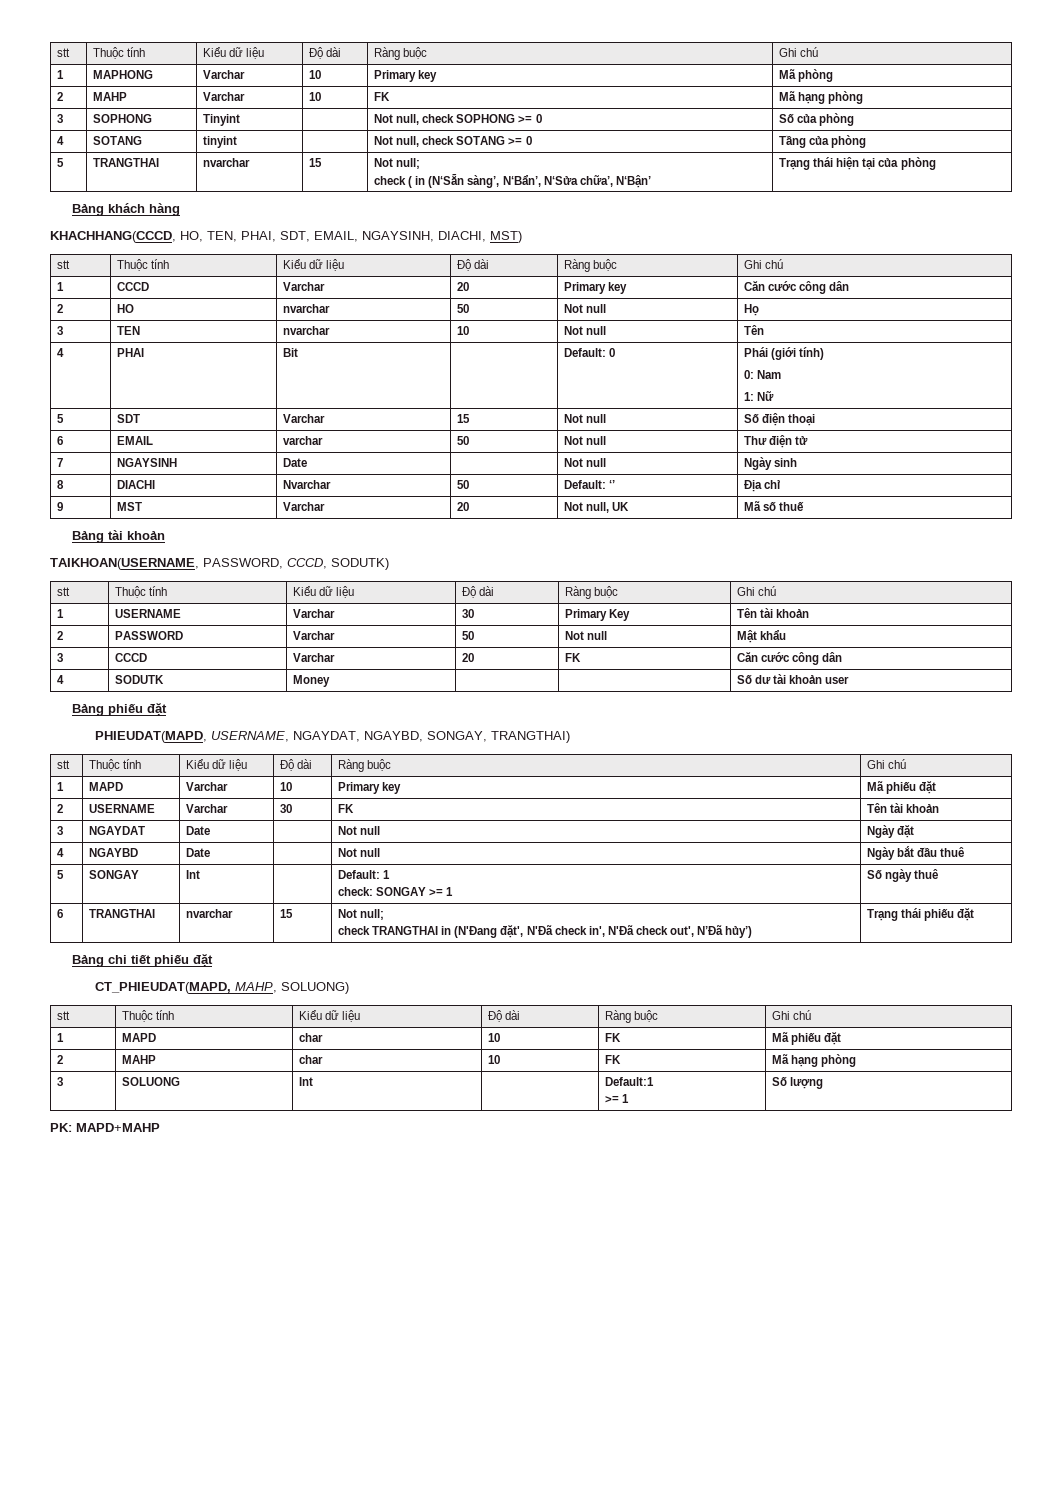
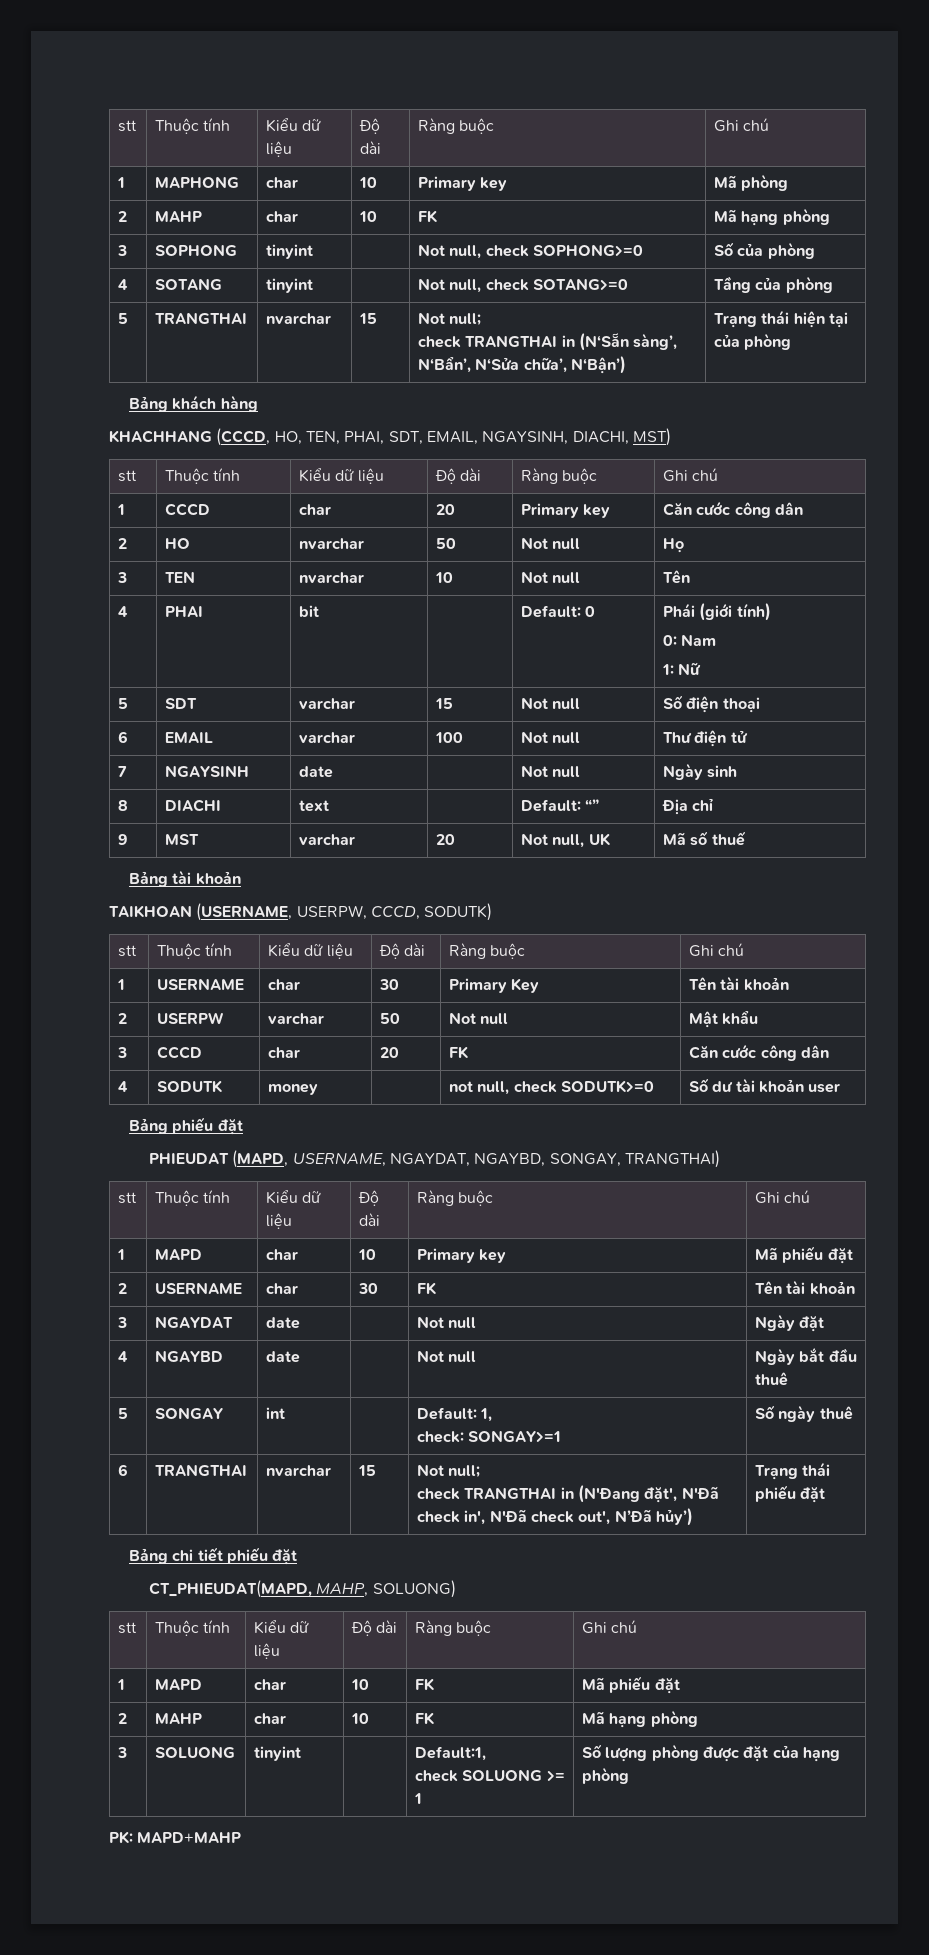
- 1 | MAPHONG | Varchar | 10 | Primary key | Mã phòng
- 2 | MAHP | Varchar | 10 | FK | Mã hạng phòng
+ 1 | MAPHONG | char | 10 | Primary key | Mã phòng
+ 2 | MAHP | char | 10 | FK | Mã hạng phòng
- 3 | SOPHONG | Tinyint | | Not null, check SOPHONG >= 0 | Số của phòng
+ 3 | SOPHONG | tinyint | | Not null, check SOPHONG>=0 | Số của phòng
- 4 | SOTANG | tinyint | | Not null, check SOTANG >= 0 | Tầng của phòng
+ 4 | SOTANG | tinyint | | Not null, check SOTANG>=0 | Tầng của phòng
  5 | TRANGTHAI | nvarchar | 15 | Not null;
- check ( in (N‘Sẵn sàng’, N‘Bẩn’, N‘Sửa chữa’, N‘Bận’ | Trạng thái hiện tại của phòng
+ check TRANGTHAI in (N‘Sẵn sàng’, N‘Bẩn’, N‘Sửa chữa’, N‘Bận’) | Trạng thái hiện tại của phòng
- KHACHHANG(CCCD, HO, TEN, PHAI, SDT, EMAIL, NGAYSINH, DIACHI, MST)
+ KHACHHANG (CCCD, HO, TEN, PHAI, SDT, EMAIL, NGAYSINH, DIACHI, MST)
- 1 | CCCD | Varchar | 20 | Primary key | Căn cước công dân
+ 1 | CCCD | char | 20 | Primary key | Căn cước công dân
- 4 | PHAI | Bit | | Default: 0 | Phái (giới tính)
+ 4 | PHAI | bit | | Default: 0 | Phái (giới tính)
- 5 | SDT | Varchar | 15 | Not null | Số điện thoại
+ 5 | SDT | varchar | 15 | Not null | Số điện thoại
- 6 | EMAIL | varchar | 50 | Not null | Thư điện tử
+ 6 | EMAIL | varchar | 100 | Not null | Thư điện tử
- 7 | NGAYSINH | Date | | Not null | Ngày sinh
+ 7 | NGAYSINH | date | | Not null | Ngày sinh
- 8 | DIACHI | Nvarchar | 50 | Default: ‘’ | Địa chỉ
+ 8 | DIACHI | text | | Default: “” | Địa chỉ
- 9 | MST | Varchar | 20 | Not null, UK | Mã số thuế
+ 9 | MST | varchar | 20 | Not null, UK | Mã số thuế
- TAIKHOAN(USERNAME, PASSWORD, CCCD, SODUTK)
+ TAIKHOAN (USERNAME, USERPW, CCCD, SODUTK)
- 1 | USERNAME | Varchar | 30 | Primary Key | Tên tài khoản
+ 1 | USERNAME | char | 30 | Primary Key | Tên tài khoản
- 2 | PASSWORD | Varchar | 50 | Not null | Mật khẩu
+ 2 | USERPW | varchar | 50 | Not null | Mật khẩu
- 3 | CCCD | Varchar | 20 | FK | Căn cước công dân
+ 3 | CCCD | char | 20 | FK | Căn cước công dân
- 4 | SODUTK | Money | | | Số dư tài khoản user
+ 4 | SODUTK | money | | not null, check SODUTK>=0 | Số dư tài khoản user
- PHIEUDAT(MAPD, USERNAME, NGAYDAT, NGAYBD, SONGAY, TRANGTHAI)
+ PHIEUDAT (MAPD, USERNAME, NGAYDAT, NGAYBD, SONGAY, TRANGTHAI)
- 1 | MAPD | Varchar | 10 | Primary key | Mã phiếu đặt
+ 1 | MAPD | char | 10 | Primary key | Mã phiếu đặt
- 2 | USERNAME | Varchar | 30 | FK | Tên tài khoản
+ 2 | USERNAME | char | 30 | FK | Tên tài khoản
- 3 | NGAYDAT | Date | | Not null | Ngày đặt
+ 3 | NGAYDAT | date | | Not null | Ngày đặt
- 4 | NGAYBD | Date | | Not null | Ngày bắt đầu thuê
+ 4 | NGAYBD | date | | Not null | Ngày bắt đầu thuê
- 5 | SONGAY | Int | | Default: 1
- check: SONGAY >= 1 | Số ngày thuê
+ 5 | SONGAY | int | | Default: 1,
+ check: SONGAY>=1 | Số ngày thuê
- 3 | SOLUONG | Int | | Default:1
- >= 1 | Số lượng
+ 3 | SOLUONG | tinyint | | Default:1,
+ check SOLUONG >= 1 | Số lượng phòng được đặt của hạng phòng

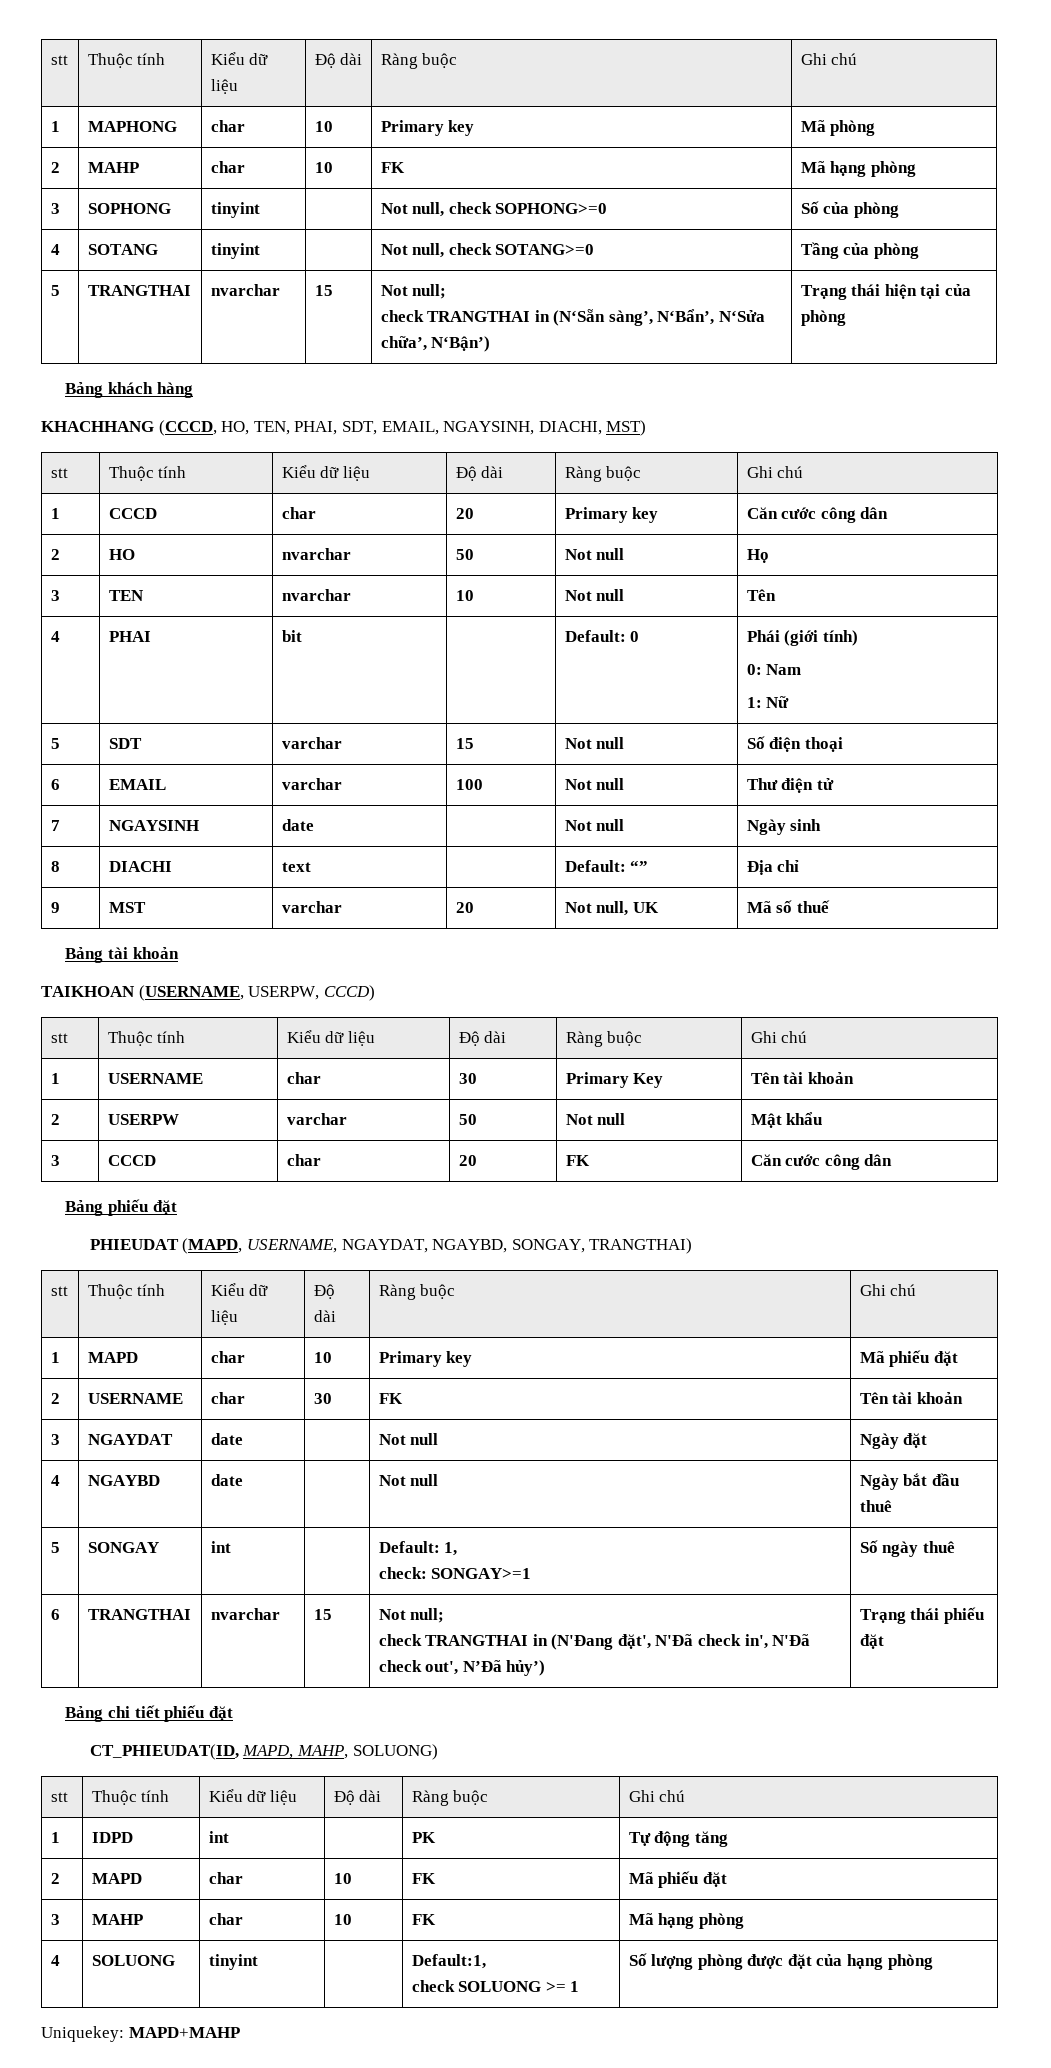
- TAIKHOAN (USERNAME, USERPW, CCCD, SODUTK)
+ TAIKHOAN (USERNAME, USERPW, CCCD)
- 4 | SODUTK | money | | not null, check SODUTK>=0 | Số dư tài khoản user
- CT_PHIEUDAT(MAPD, MAHP, SOLUONG)
+ CT_PHIEUDAT(ID, MAPD, MAHP, SOLUONG)
- 1 | MAPD | char | 10 | FK | Mã phiếu đặt
- 2 | MAHP | char | 10 | FK | Mã hạng phòng
- 3 | SOLUONG | tinyint | | Default:1,
+ 1 | IDPD | int | | PK | Tự động tăng
+ 2 | MAPD | char | 10 | FK | Mã phiếu đặt
+ 3 | MAHP | char | 10 | FK | Mã hạng phòng
+ 4 | SOLUONG | tinyint | | Default:1,
- PK: MAPD+MAHP
+ Uniquekey: MAPD+MAHP

